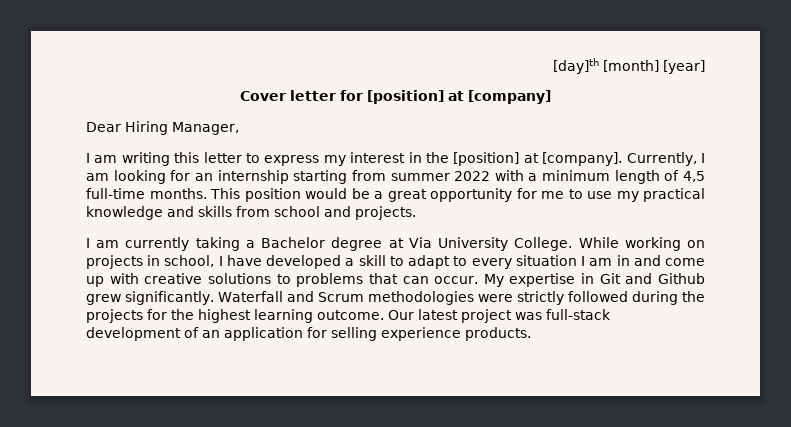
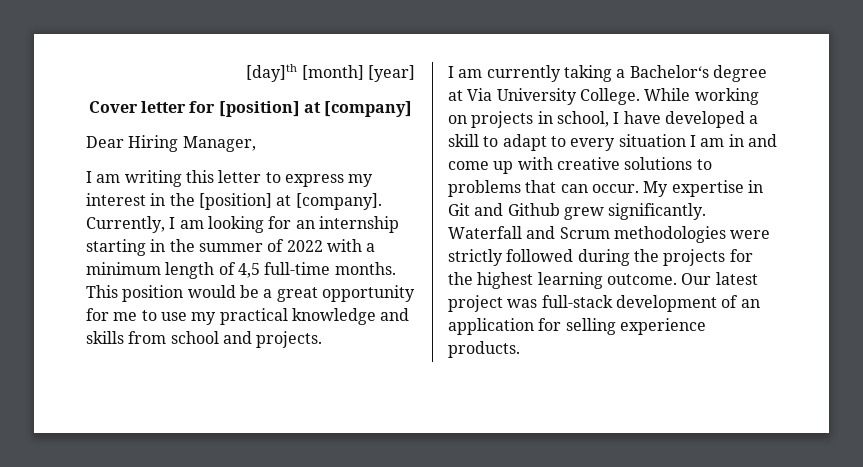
- Currently, I am looking for an internship starting from summer 2022 with a minimum length of 4,5 full-time months.
+ Currently, I am looking for an internship starting in the summer of 2022 with a minimum length of 4,5 full-time months.
- I am currently taking a Bachelor degree at Via University College.
+ I am currently taking a Bachelor‘s degree at Via University College.

